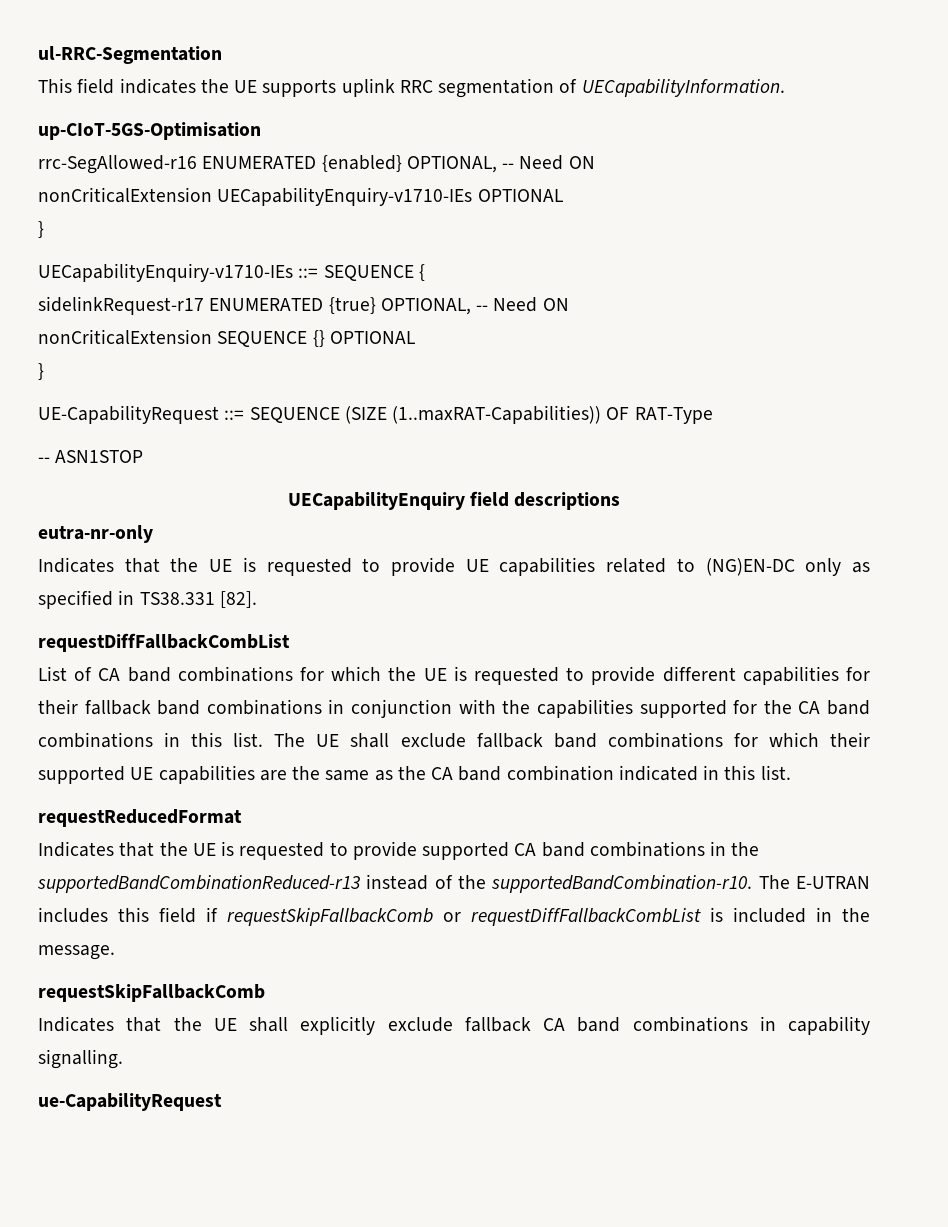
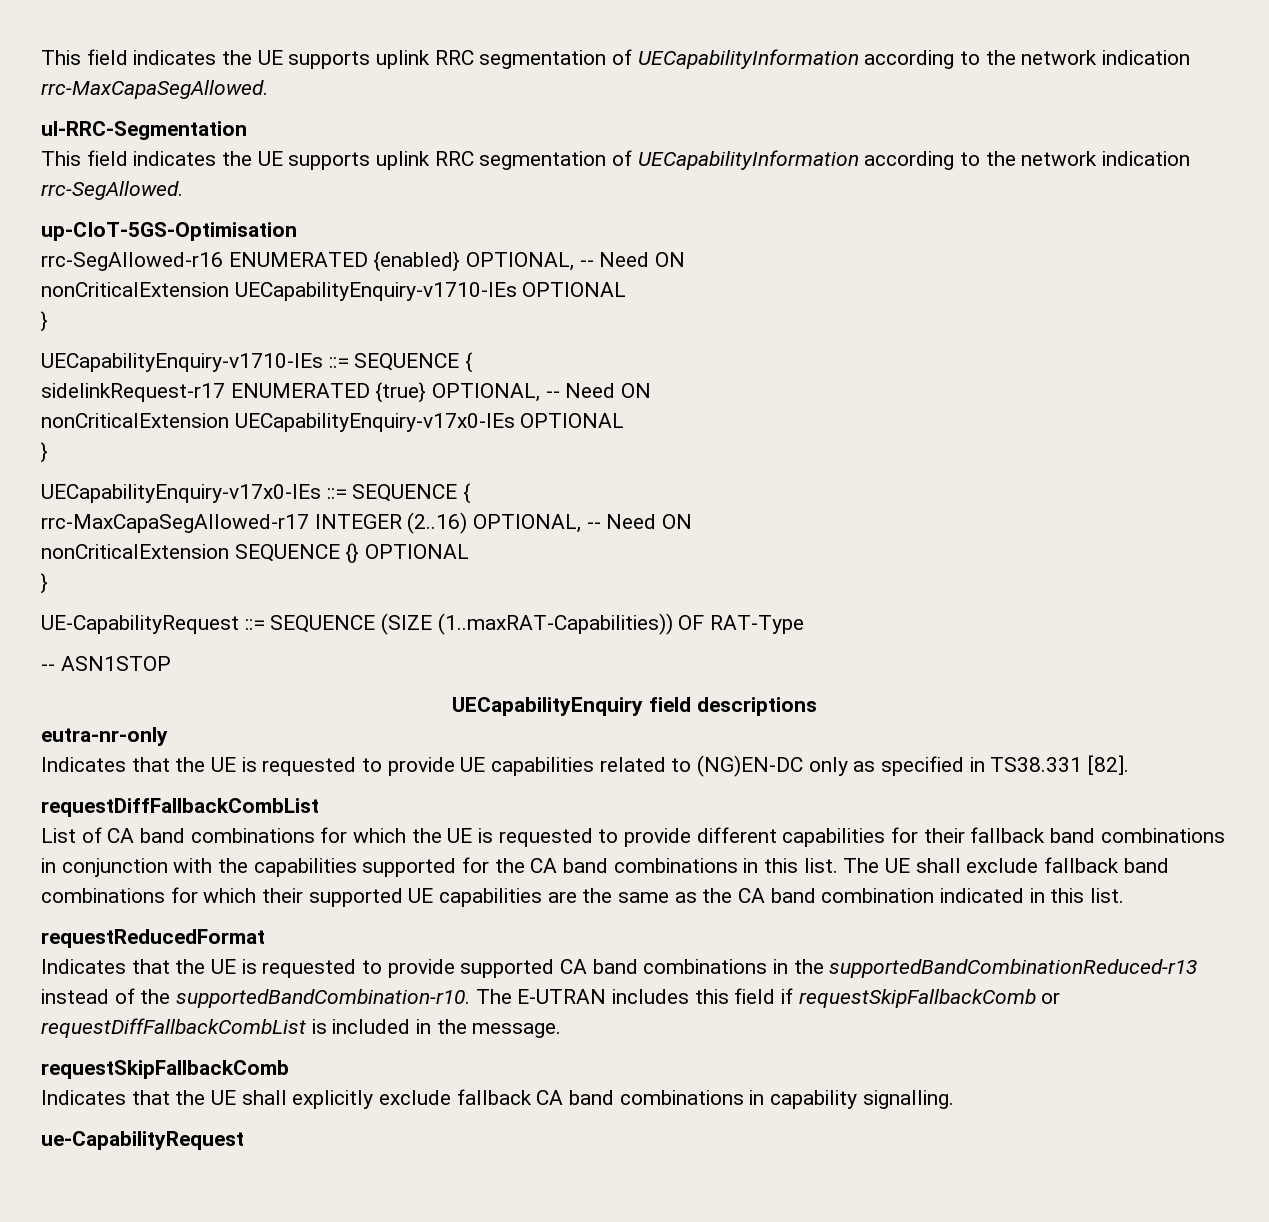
+ This field indicates the UE supports uplink RRC segmentation of UECapabilityInformation according to the network indication rrc-MaxCapaSegAllowed.
- This field indicates the UE supports uplink RRC segmentation of UECapabilityInformation.
+ This field indicates the UE supports uplink RRC segmentation of UECapabilityInformation according to the network indication rrc-SegAllowed.
+ nonCriticalExtension UECapabilityEnquiry-v17x0-IEs OPTIONAL
+ }
+ UECapabilityEnquiry-v17x0-IEs ::= SEQUENCE {
+ rrc-MaxCapaSegAllowed-r17 INTEGER (2..16) OPTIONAL, -- Need ON

